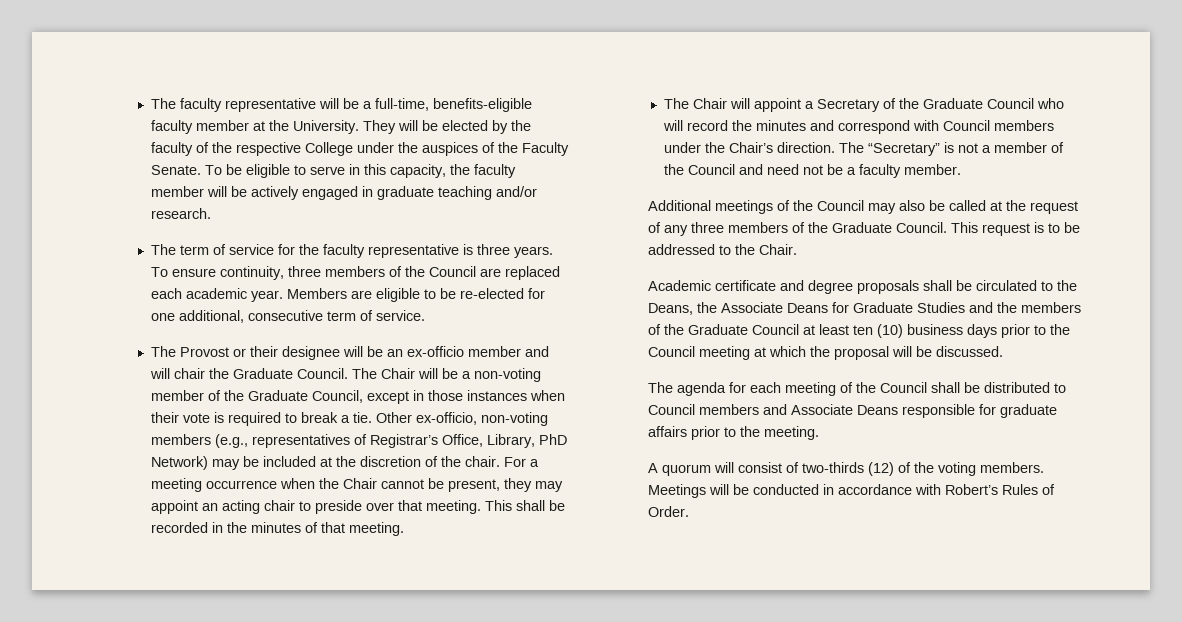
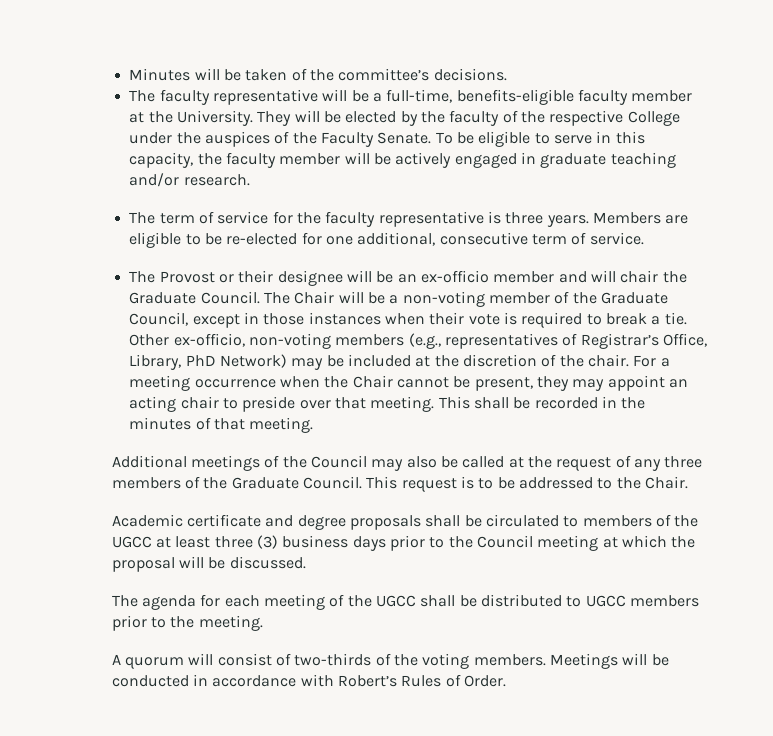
+ Minutes will be taken of the committee’s decisions.
- To ensure continuity, three members of the Council are replaced each academic year.
- The Chair will appoint a Secretary of the Graduate Council who will record the minutes and correspond with Council members under the Chair’s direction. The “Secretary” is not a member of the Council and need not be a faculty member.
- Academic certificate and degree proposals shall be circulated to the Deans, the Associate Deans for Graduate Studies and the members of the Graduate Council at least ten (10) business days prior to the Council meeting at which the proposal will be discussed.
+ Academic certificate and degree proposals shall be circulated to members of the UGCC at least three (3) business days prior to the Council meeting at which the proposal will be discussed.
- The agenda for each meeting of the Council shall be distributed to Council members and Associate Deans responsible for graduate affairs prior to the meeting.
+ The agenda for each meeting of the UGCC shall be distributed to UGCC members prior to the meeting.
- A quorum will consist of two-thirds (12) of the voting members.
+ A quorum will consist of two-thirds of the voting members.

